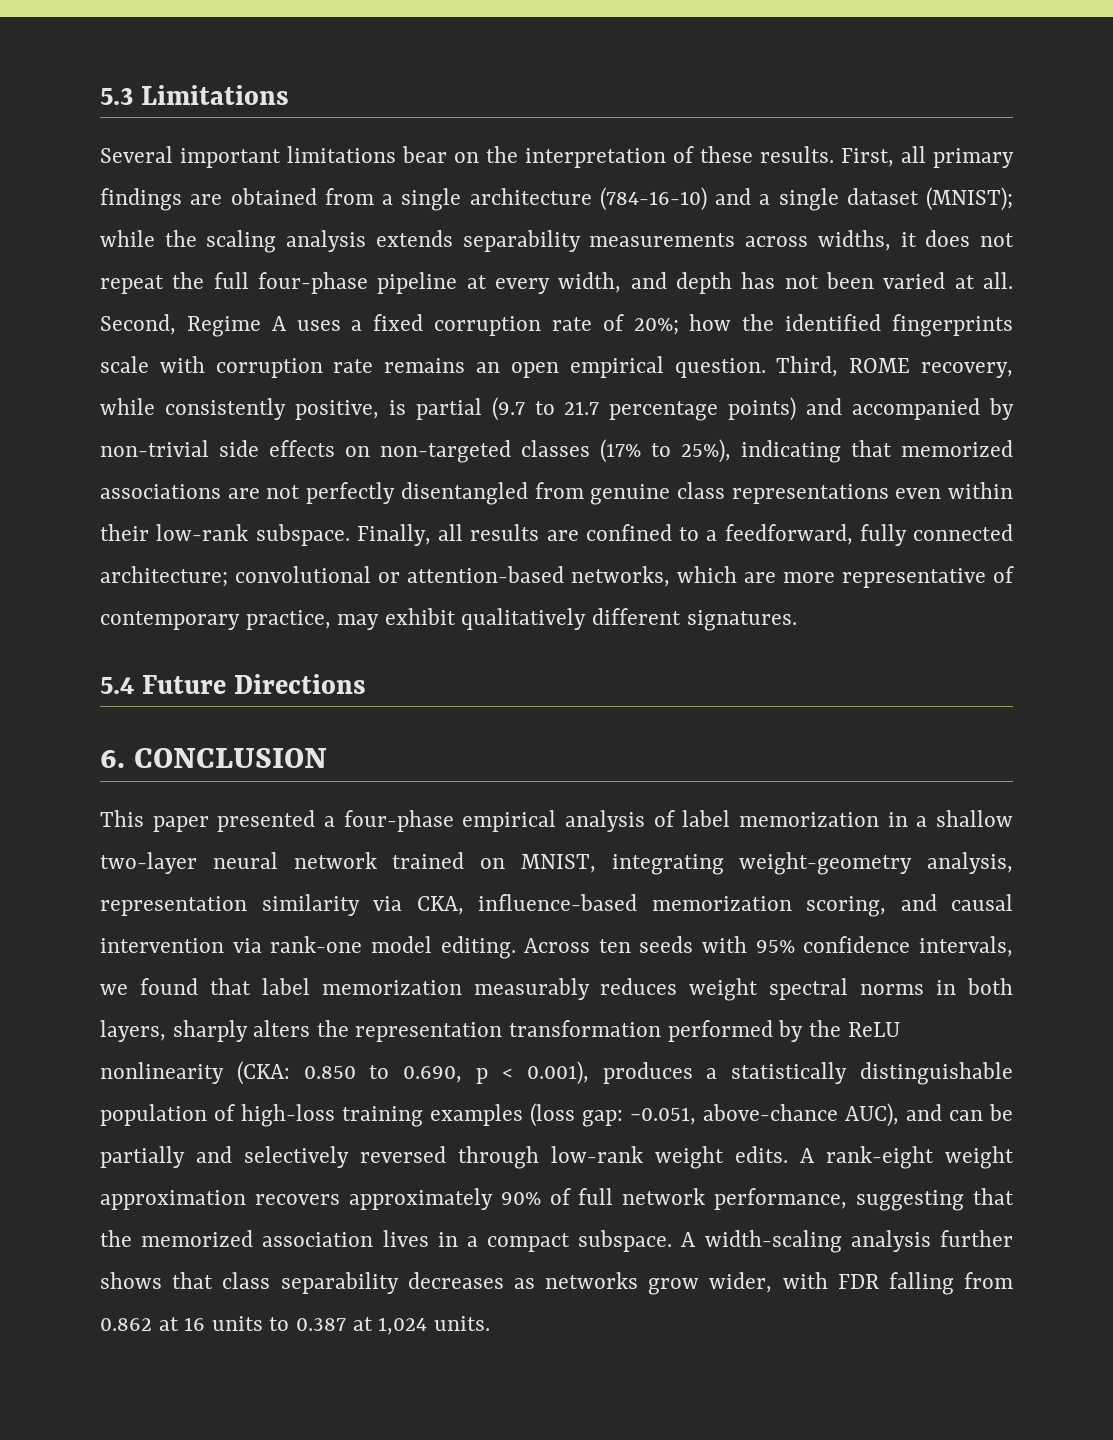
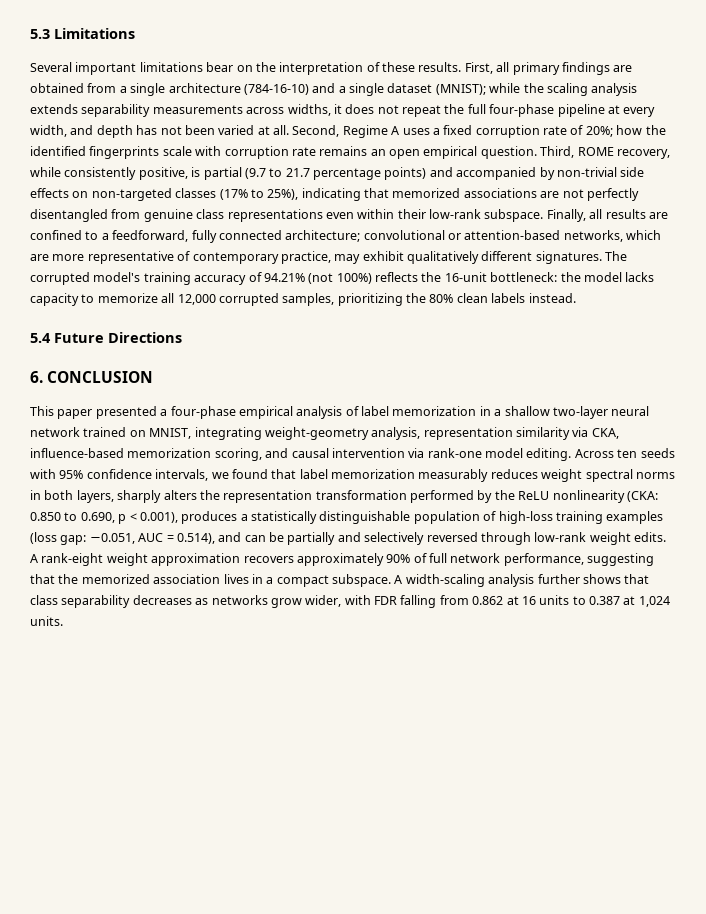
+ The corrupted model's training accuracy of 94.21% (not 100%) reflects the 16-unit bottleneck: the model lacks capacity to memorize all 12,000 corrupted samples, prioritizing the 80% clean labels instead.
- Across ten seeds with 95% confidence intervals, we found that label memorization measurably reduces weight spectral norms in both layers, sharply alters the representation transformation performed by the ReLU nonlinearity (CKA: 0.850 to 0.690, p < 0.001), produces a statistically distinguishable population of high-loss training examples (loss gap: −0.051, above-chance AUC), and can be partially and selectively reversed through low-rank weight edits.
+ Across ten seeds with 95% confidence intervals, we found that label memorization measurably reduces weight spectral norms in both layers, sharply alters the representation transformation performed by the ReLU nonlinearity (CKA: 0.850 to 0.690, p < 0.001), produces a statistically distinguishable population of high-loss training examples (loss gap: −0.051, AUC = 0.514), and can be partially and selectively reversed through low-rank weight edits.

